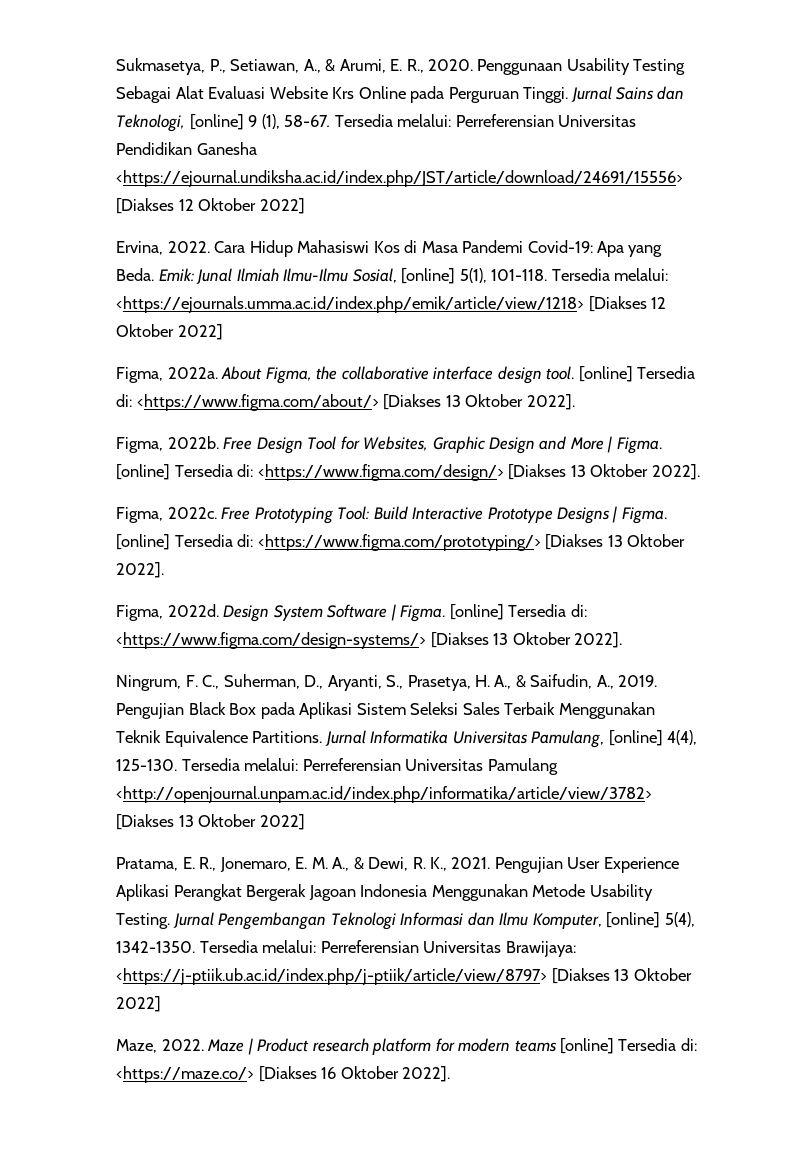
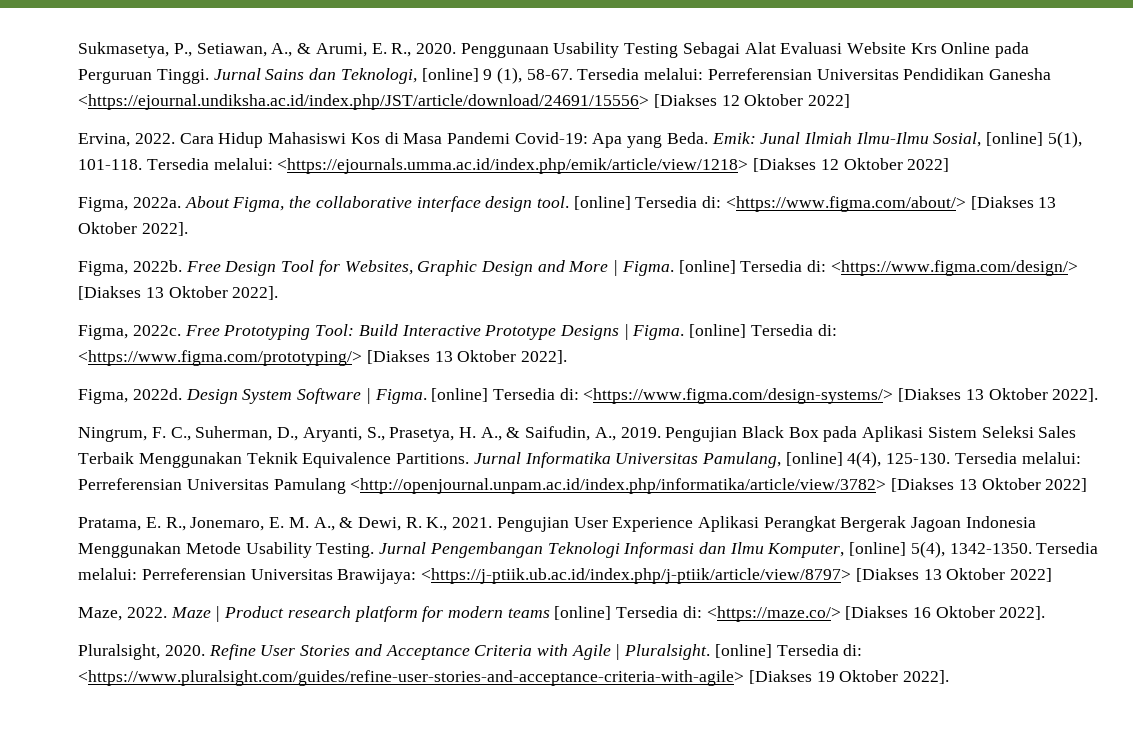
+ Pluralsight, 2020. Refine User Stories and Acceptance Criteria with Agile | Pluralsight. [online] Tersedia di: <https://www.pluralsight.com/guides/refine-user-stories-and-acceptance-criteria-with-agile> [Diakses 19 Oktober 2022].

